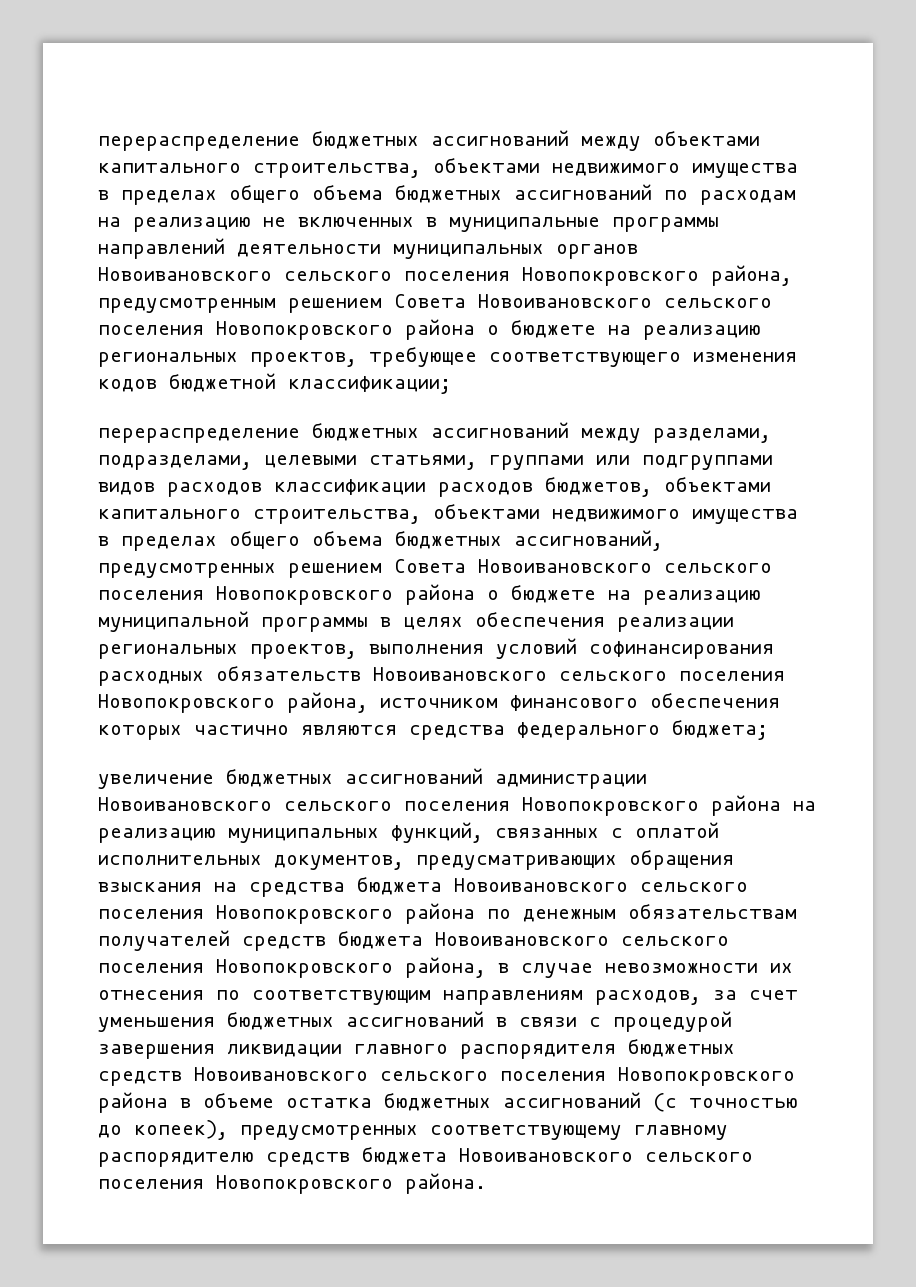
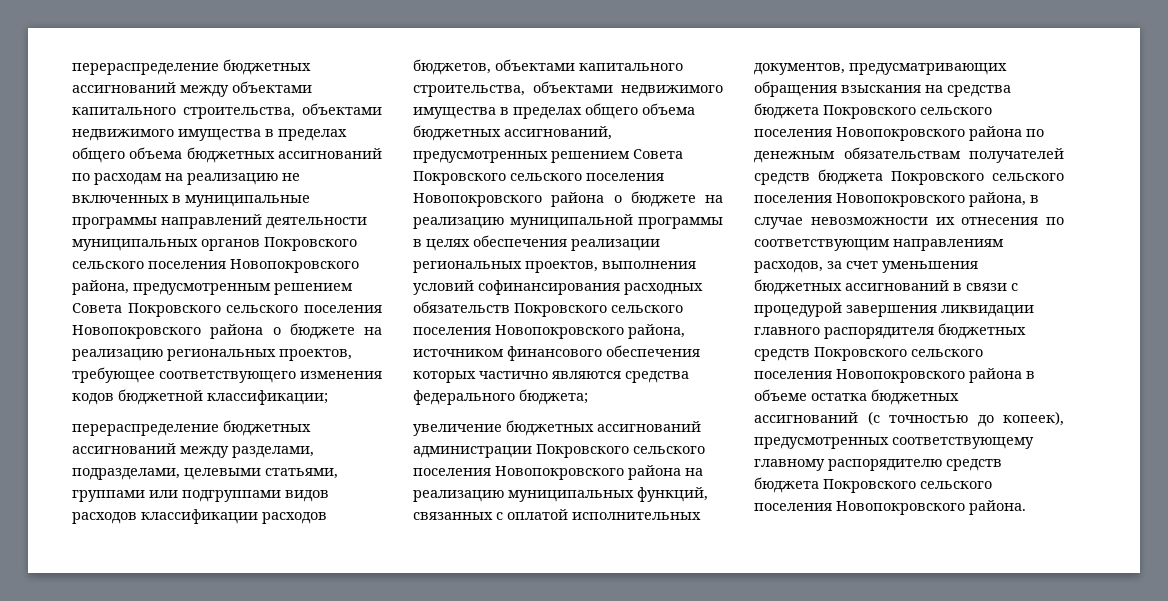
- перераспределение бюджетных ассигнований между объектами капитального строительства, объектами недвижимого имущества в пределах общего объема бюджетных ассигнований по расходам на реализацию не включенных в муниципальные программы направлений деятельности муниципальных органов Новоивановского сельского поселения Новопокровского района, предусмотренным решением Совета Новоивановского сельского поселения Новопокровского района о бюджете на реализацию региональных проектов, требующее соответствующего изменения кодов бюджетной классификации;
+ перераспределение бюджетных ассигнований между объектами капитального строительства, объектами недвижимого имущества в пределах общего объема бюджетных ассигнований по расходам на реализацию не включенных в муниципальные программы направлений деятельности муниципальных органов Покровского сельского поселения Новопокровского района, предусмотренным решением Совета Покровского сельского поселения Новопокровского района о бюджете на реализацию региональных проектов, требующее соответствующего изменения кодов бюджетной классификации;
- перераспределение бюджетных ассигнований между разделами, подразделами, целевыми статьями, группами или подгруппами видов расходов классификации расходов бюджетов, объектами капитального строительства, объектами недвижимого имущества в пределах общего объема бюджетных ассигнований, предусмотренных решением Совета Новоивановского сельского поселения Новопокровского района о бюджете на реализацию муниципальной программы в целях обеспечения реализации региональных проектов, выполнения условий софинансирования расходных обязательств Новоивановского сельского поселения Новопокровского района, источником финансового обеспечения которых частично являются средства федерального бюджета;
+ перераспределение бюджетных ассигнований между разделами, подразделами, целевыми статьями, группами или подгруппами видов расходов классификации расходов бюджетов, объектами капитального строительства, объектами недвижимого имущества в пределах общего объема бюджетных ассигнований, предусмотренных решением Совета Покровского сельского поселения Новопокровского района о бюджете на реализацию муниципальной программы в целях обеспечения реализации региональных проектов, выполнения условий софинансирования расходных обязательств Покровского сельского поселения Новопокровского района, источником финансового обеспечения которых частично являются средства федерального бюджета;
- увеличение бюджетных ассигнований администрации Новоивановского сельского поселения Новопокровского района на реализацию муниципальных функций, связанных с оплатой исполнительных документов, предусматривающих обращения взыскания на средства бюджета Новоивановского сельского поселения Новопокровского района по денежным обязательствам получателей средств бюджета Новоивановского сельского поселения Новопокровского района, в случае невозможности их отнесения по соответствующим направлениям расходов, за счет уменьшения бюджетных ассигнований в связи с процедурой завершения ликвидации главного распорядителя бюджетных средств Новоивановского сельского поселения Новопокровского района в объеме остатка бюджетных ассигнований (с точностью до копеек), предусмотренных соответствующему главному распорядителю средств бюджета Новоивановского сельского поселения Новопокровского района.
+ увеличение бюджетных ассигнований администрации Покровского сельского поселения Новопокровского района на реализацию муниципальных функций, связанных с оплатой исполнительных документов, предусматривающих обращения взыскания на средства бюджета Покровского сельского поселения Новопокровского района по денежным обязательствам получателей средств бюджета Покровского сельского поселения Новопокровского района, в случае невозможности их отнесения по соответствующим направлениям расходов, за счет уменьшения бюджетных ассигнований в связи с процедурой завершения ликвидации главного распорядителя бюджетных средств Покровского сельского поселения Новопокровского района в объеме остатка бюджетных ассигнований (с точностью до копеек), предусмотренных соответствующему главному распорядителю средств бюджета Покровского сельского поселения Новопокровского района.

